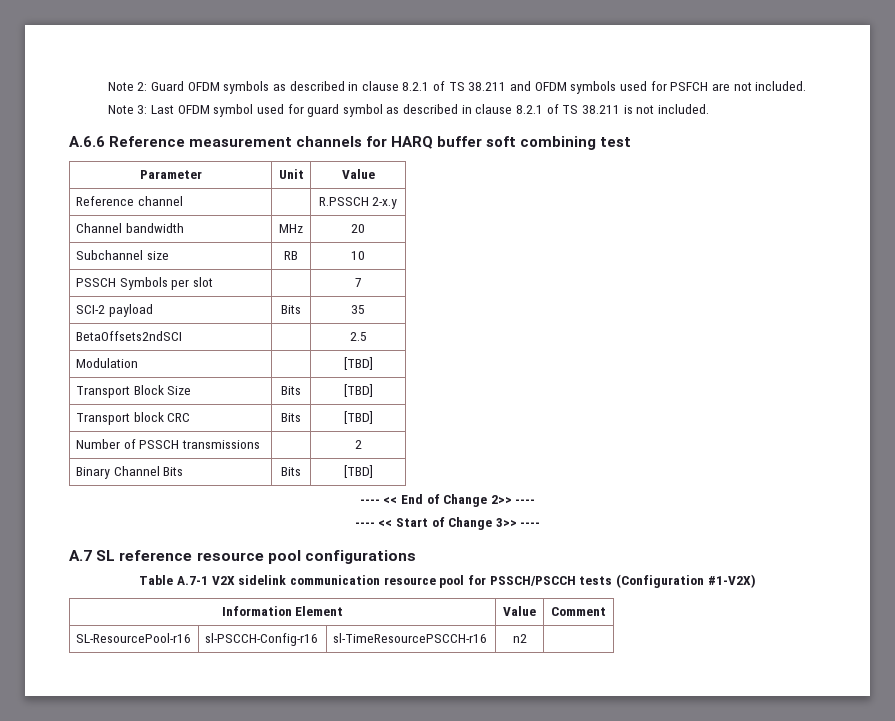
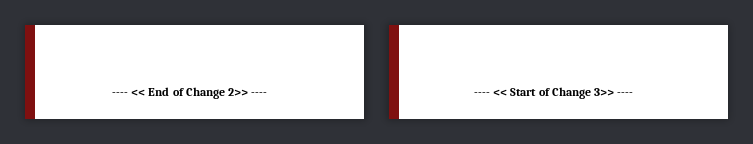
- Note 2: Guard OFDM symbols as described in clause 8.2.1 of TS 38.211 and OFDM symbols used for PSFCH are not included.
- Note 3: Last OFDM symbol used for guard symbol as described in clause 8.2.1 of TS 38.211 is not included.
- A.6.6 Reference measurement channels for HARQ buffer soft combining test
- Parameter | Unit | Value
- Reference channel | | R.PSSCH 2-x.y
- Channel bandwidth | MHz | 20
- Subchannel size | RB | 10
- PSSCH Symbols per slot | | 7
- SCI-2 payload | Bits | 35
- BetaOffsets2ndSCI | | 2.5
- Modulation | | [TBD]
- Transport Block Size | Bits | [TBD]
- Transport block CRC | Bits | [TBD]
- Number of PSSCH transmissions | | 2
- Binary Channel Bits | Bits | [TBD]
- A.7 SL reference resource pool configurations
- Table A.7-1 V2X sidelink communication resource pool for PSSCH/PSCCH tests (Configuration #1-V2X)
- Information Element | Value | Comment
- SL-ResourcePool-r16 | sl-PSCCH-Config-r16 | sl-TimeResourcePSCCH-r16 | n2 |

